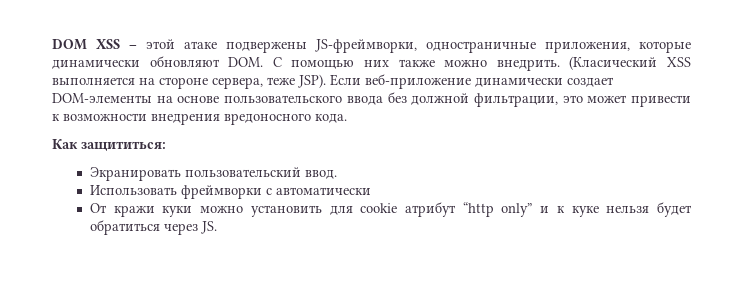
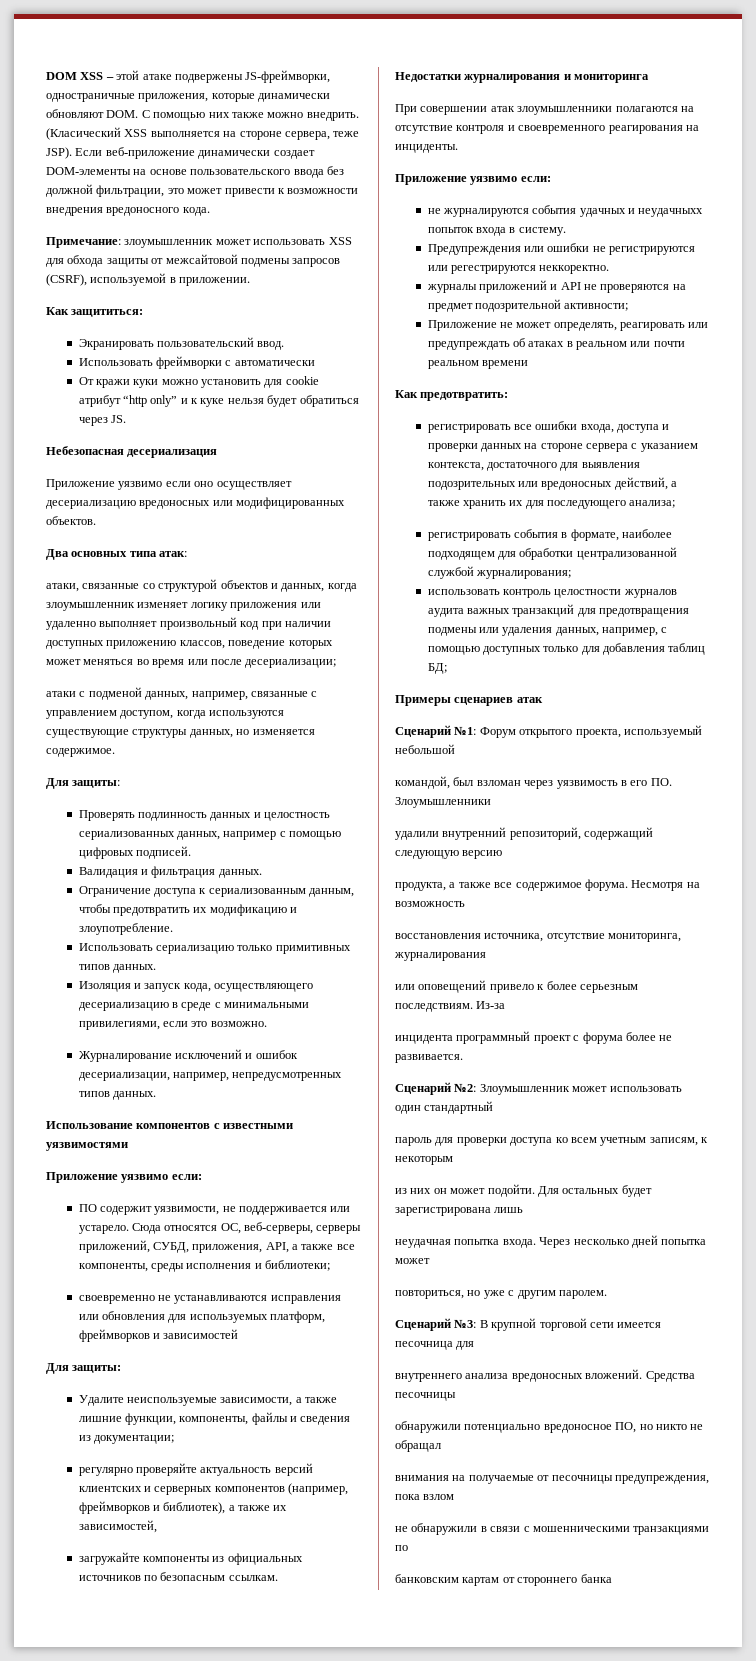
+ Примечание: злоумышленник может использовать XSS для обхода защиты от межсайтовой подмены запросов (CSRF), используемой в приложении.
+ Небезопасная десериализация
+ Приложение уязвимо если оно осуществляет десериализацию вредоносных или модифицированных объектов.
+ Два основных типа атак:
+ атаки, связанные со структурой объектов и данных, когда злоумышленник изменяет логику приложения или удаленно выполняет произвольный код при наличии доступных приложению классов, поведение которых может меняться во время или после десериализации;
+ атаки с подменой данных, например, связанные с управлением доступом, когда используются существующие структуры данных, но изменяется содержимое.
+ Для защиты:
+ Проверять подлинность данных и целостность сериализованных данных, например с помощью цифровых подписей.
+ Валидация и фильтрация данных.
+ Ограничение доступа к сериализованным данным, чтобы предотвратить их модификацию и злоупотребление.
+ Использовать сериализацию только примитивных типов данных.
+ Изоляция и запуск кода, осуществляющего десериализацию в среде с минимальными привилегиями, если это возможно.
+ Журналирование исключений и ошибок десериализации, например, непредусмотренных типов данных.
+ Использование компонентов с известными уязвимостями
+ Приложение уязвимо если:
+ ПО содержит уязвимости, не поддерживается или устарело. Сюда относятся ОС, веб-серверы, серверы приложений, СУБД, приложения, API, а также все компоненты, среды исполнения и библиотеки;
+ своевременно не устанавливаются исправления или обновления для используемых платформ, фреймворков и зависимостей
+ Для защиты:
+ Удалите неиспользуемые зависимости, а также лишние функции, компоненты, файлы и сведения из документации;
+ регулярно проверяйте актуальность версий клиентских и серверных компонентов (например, фреймворков и библиотек), а также их зависимостей,
+ загружайте компоненты из официальных источников по безопасным ссылкам.
+ Недостатки журналирования и мониторинга
+ При совершении атак злоумышленники полагаются на отсутствие контроля и своевременного реагирования на инциденты.
+ Приложение уязвимо если:
+ не журналируются события удачных и неудачныхх попыток входа в систему.
+ Предупреждения или ошибки не регистрируются или регестрируются неккоректно.
+ журналы приложений и API не проверяются на предмет подозрительной активности;
+ Приложение не может определять, реагировать или предупреждать об атаках в реальном или почти реальном времени
+ Как предотвратить:
+ регистрировать все ошибки входа, доступа и проверки данных на стороне сервера с указанием контекста, достаточного для выявления подозрительных или вредоносных действий, а также хранить их для последующего анализа;
+ регистрировать события в формате, наиболее подходящем для обработки централизованной службой журналирования;
+ использовать контроль целостности журналов аудита важных транзакций для предотвращения подмены или удаления данных, например, с помощью доступных только для добавления таблиц БД;
+ Примеры сценариев атак
+ Сценарий №1: Форум открытого проекта, используемый небольшой
+ командой, был взломан через уязвимость в его ПО. Злоумышленники
+ удалили внутренний репозиторий, содержащий следующую версию
+ продукта, а также все содержимое форума. Несмотря на возможность
+ восстановления источника, отсутствие мониторинга, журналирования
+ или оповещений привело к более серьезным последствиям. Из-за
+ инцидента программный проект с форума более не развивается.
+ Сценарий №2: Злоумышленник может использовать один стандартный
+ пароль для проверки доступа ко всем учетным записям, к некоторым
+ из них он может подойти. Для остальных будет зарегистрирована лишь
+ неудачная попытка входа. Через несколько дней попытка может
+ повториться, но уже с другим паролем.
+ Сценарий №3: В крупной торговой сети имеется песочница для
+ внутреннего анализа вредоносных вложений. Средства песочницы
+ обнаружили потенциально вредоносное ПО, но никто не обращал
+ внимания на получаемые от песочницы предупреждения, пока взлом
+ не обнаружили в связи с мошенническими транзакциями по
+ банковским картам от стороннего банка

